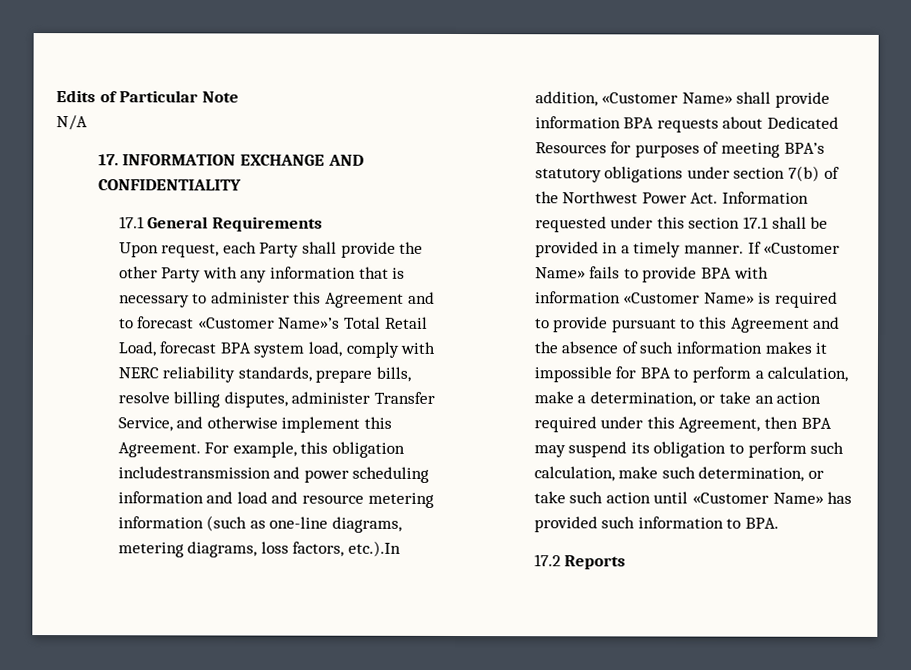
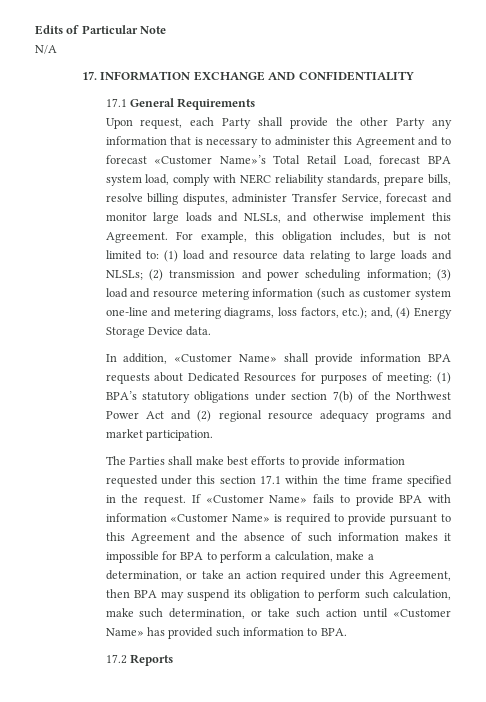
- Upon request, each Party shall provide the other Party with any information that is necessary to administer this Agreement and to forecast «Customer Name»’s Total Retail Load, forecast BPA system load, comply with NERC reliability standards, prepare bills, resolve billing disputes, administer Transfer Service, and otherwise implement this Agreement.
+ Upon request, each Party shall provide the other Party any information that is necessary to administer this Agreement and to forecast «Customer Name»’s Total Retail Load, forecast BPA system load, comply with NERC reliability standards, prepare bills, resolve billing disputes, administer Transfer Service, forecast and monitor large loads and NLSLs, and otherwise implement this Agreement.
- For example, this obligation includestransmission and power scheduling information and load and resource metering information (such as one-line diagrams, metering diagrams, loss factors, etc.).In addition, «Customer Name» shall provide information BPA requests about Dedicated Resources for purposes of meeting BPA’s statutory obligations under section 7(b) of the Northwest Power Act. Information requested under this section 17.1 shall be provided in a timely manner.
+ For example, this obligation includes, but is not limited to: (1) load and resource data relating to large loads and NLSLs; (2) transmission and power scheduling information; (3) load and resource metering information (such as customer system one-line and metering diagrams, loss factors, etc.); and, (4) Energy Storage Device data.
+ In addition, «Customer Name» shall provide information BPA requests about Dedicated Resources for purposes of meeting: (1) BPA’s statutory obligations under section 7(b) of the Northwest Power Act and (2) regional resource adequacy programs and market participation.
+ The Parties shall make best efforts to provide information requested under this section 17.1 within the time frame specified in the request.

